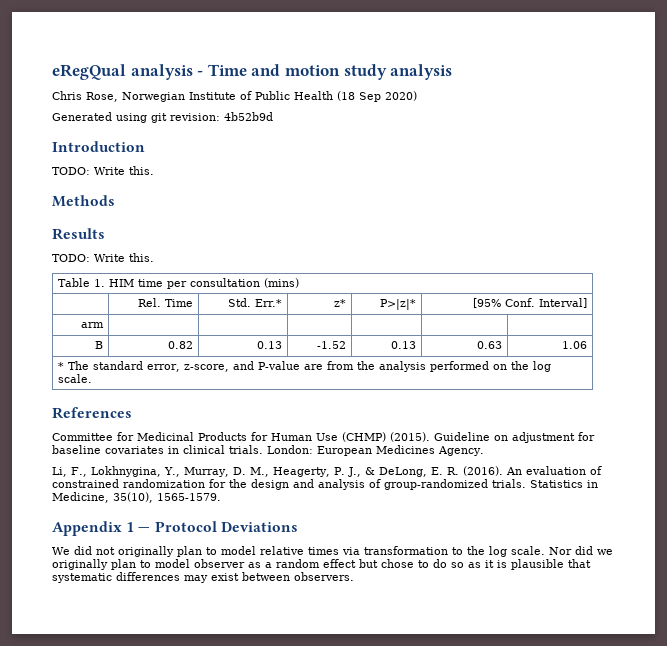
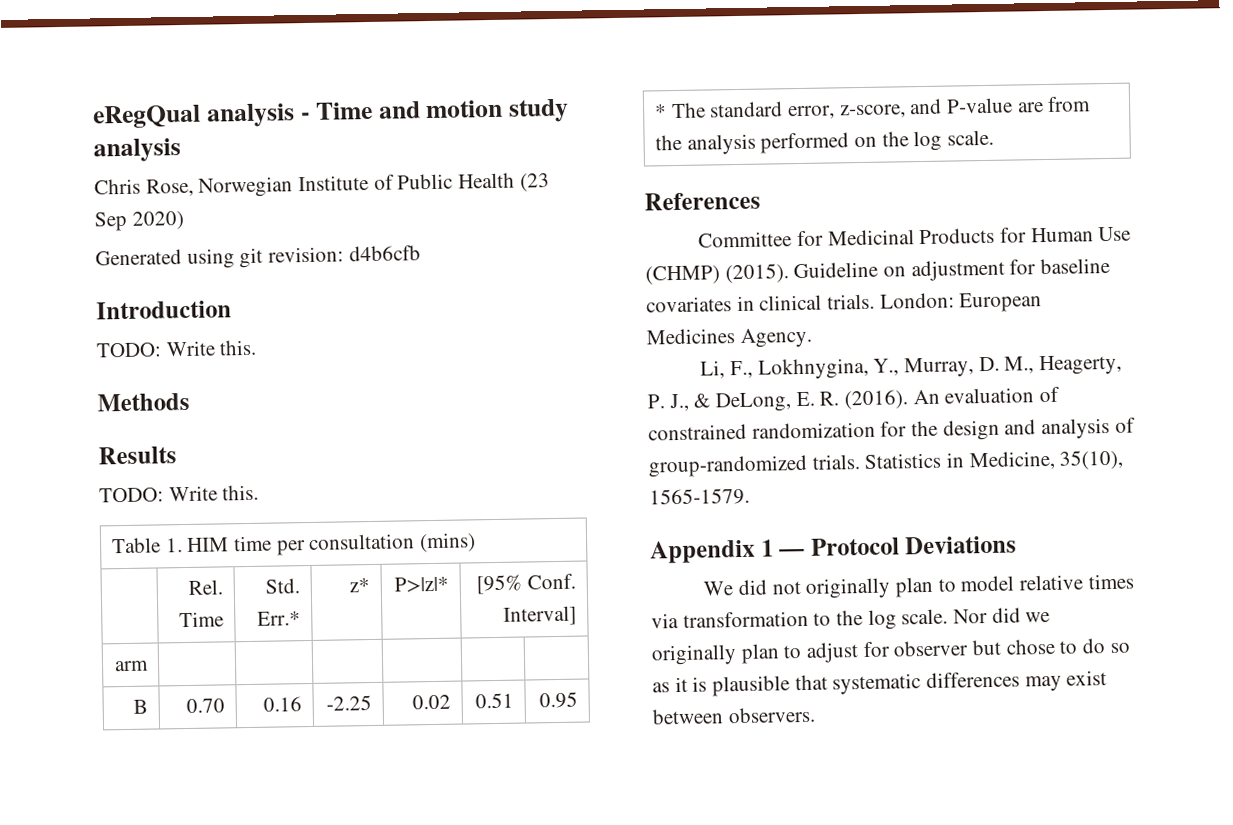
- Chris Rose, Norwegian Institute of Public Health (18 Sep 2020)
+ Chris Rose, Norwegian Institute of Public Health (23 Sep 2020)
- Generated using git revision: 4b52b9d
+ Generated using git revision: d4b6cfb
- B | 0.82 | 0.13 | -1.52 | 0.13 | 0.63 | 1.06
+ B | 0.70 | 0.16 | -2.25 | 0.02 | 0.51 | 0.95
- Nor did we originally plan to model observer as a random effect but chose to do so as it is plausible that systematic differences may exist between observers.
+ Nor did we originally plan to adjust for observer but chose to do so as it is plausible that systematic differences may exist between observers.

